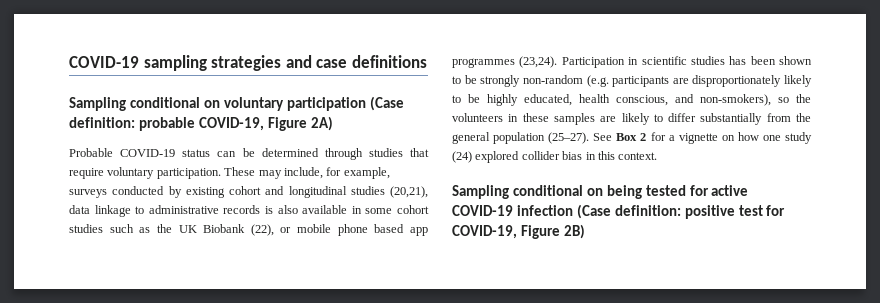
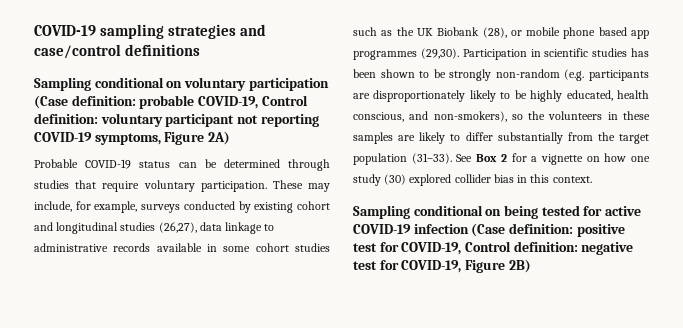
- COVID-19 sampling strategies and case definitions
+ COVID-19 sampling strategies and case/control definitions
- Sampling conditional on voluntary participation (Case definition: probable COVID-19, Figure 2A)
+ Sampling conditional on voluntary participation (Case definition: probable COVID-19, Control definition: voluntary participant not reporting COVID-19 symptoms, Figure 2A)
- These may include, for example, surveys conducted by existing cohort and longitudinal studies (20,21), data linkage to administrative records is also available in some cohort studies such as the UK Biobank (22), or mobile phone based app programmes (23,24).
+ These may include, for example, surveys conducted by existing cohort and longitudinal studies (26,27), data linkage to administrative records available in some cohort studies such as the UK Biobank (28), or mobile phone based app programmes (29,30).
- Participation in scientific studies has been shown to be strongly non-random (e.g. participants are disproportionately likely to be highly educated, health conscious, and non-smokers), so the volunteers in these samples are likely to differ substantially from the general population (25–27).
+ Participation in scientific studies has been shown to be strongly non-random (e.g. participants are disproportionately likely to be highly educated, health conscious, and non-smokers), so the volunteers in these samples are likely to differ substantially from the target population (31–33).
- See Box 2 for a vignette on how one study (24) explored collider bias in this context.
+ See Box 2 for a vignette on how one study (30) explored collider bias in this context.
- Sampling conditional on being tested for active COVID-19 infection (Case definition: positive test for COVID-19, Figure 2B)
+ Sampling conditional on being tested for active COVID-19 infection (Case definition: positive test for COVID-19, Control definition: negative test for COVID-19, Figure 2B)

